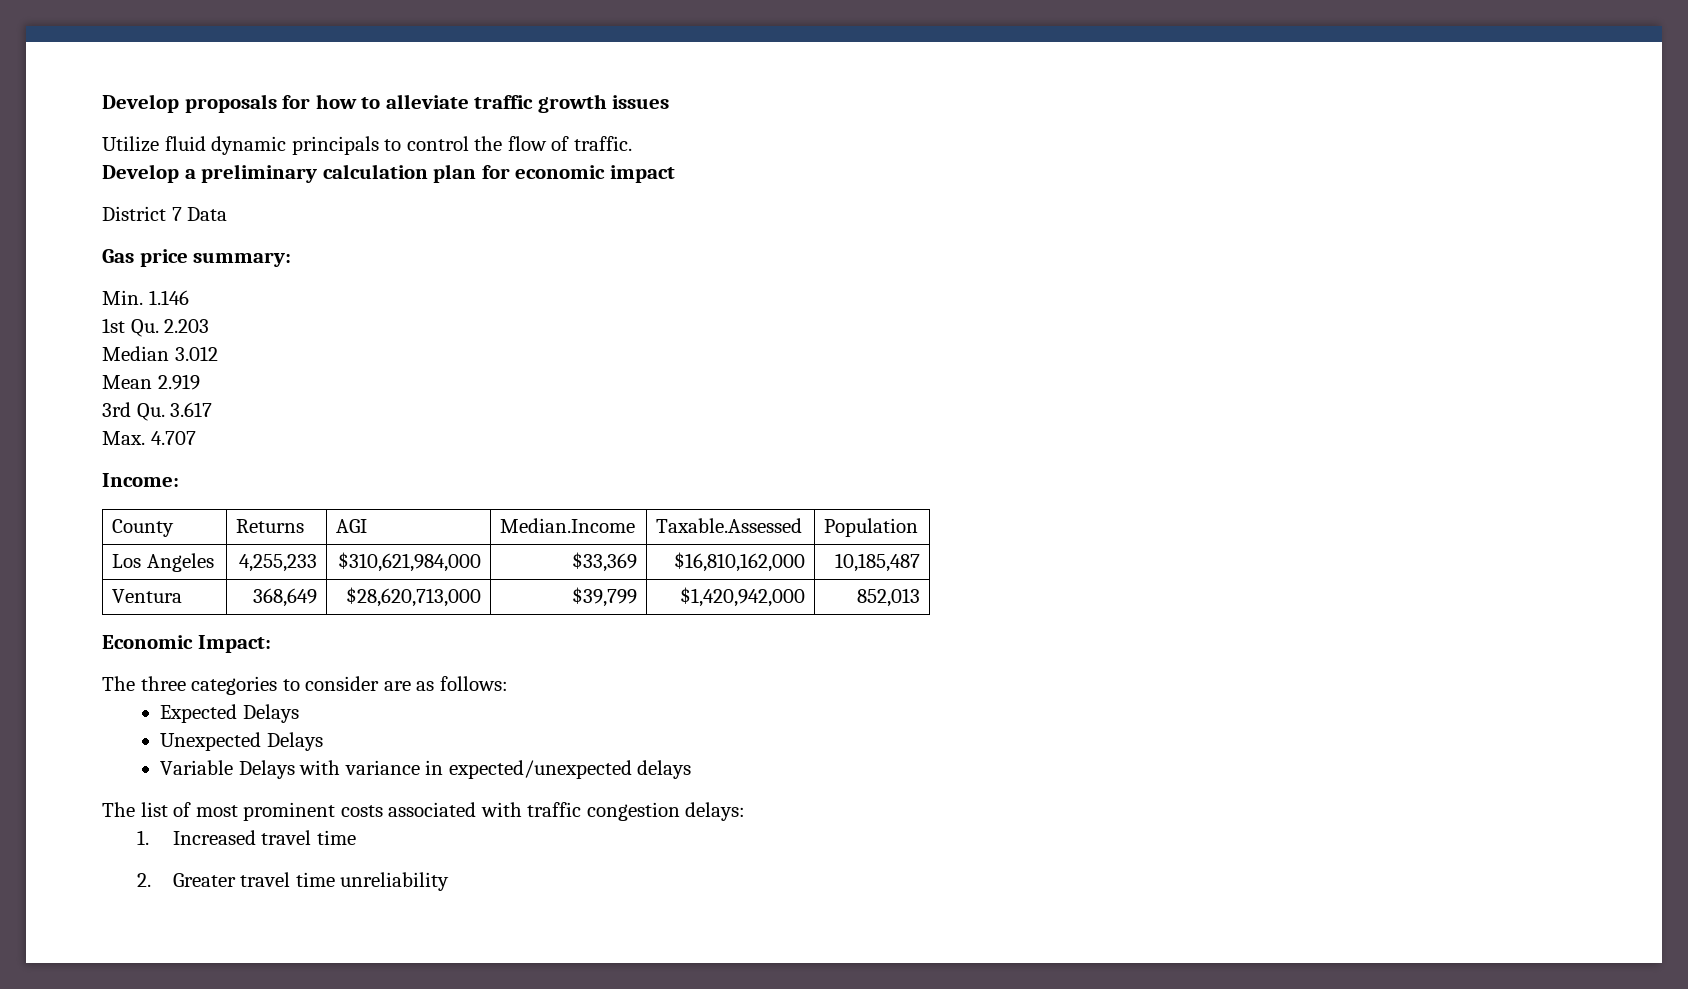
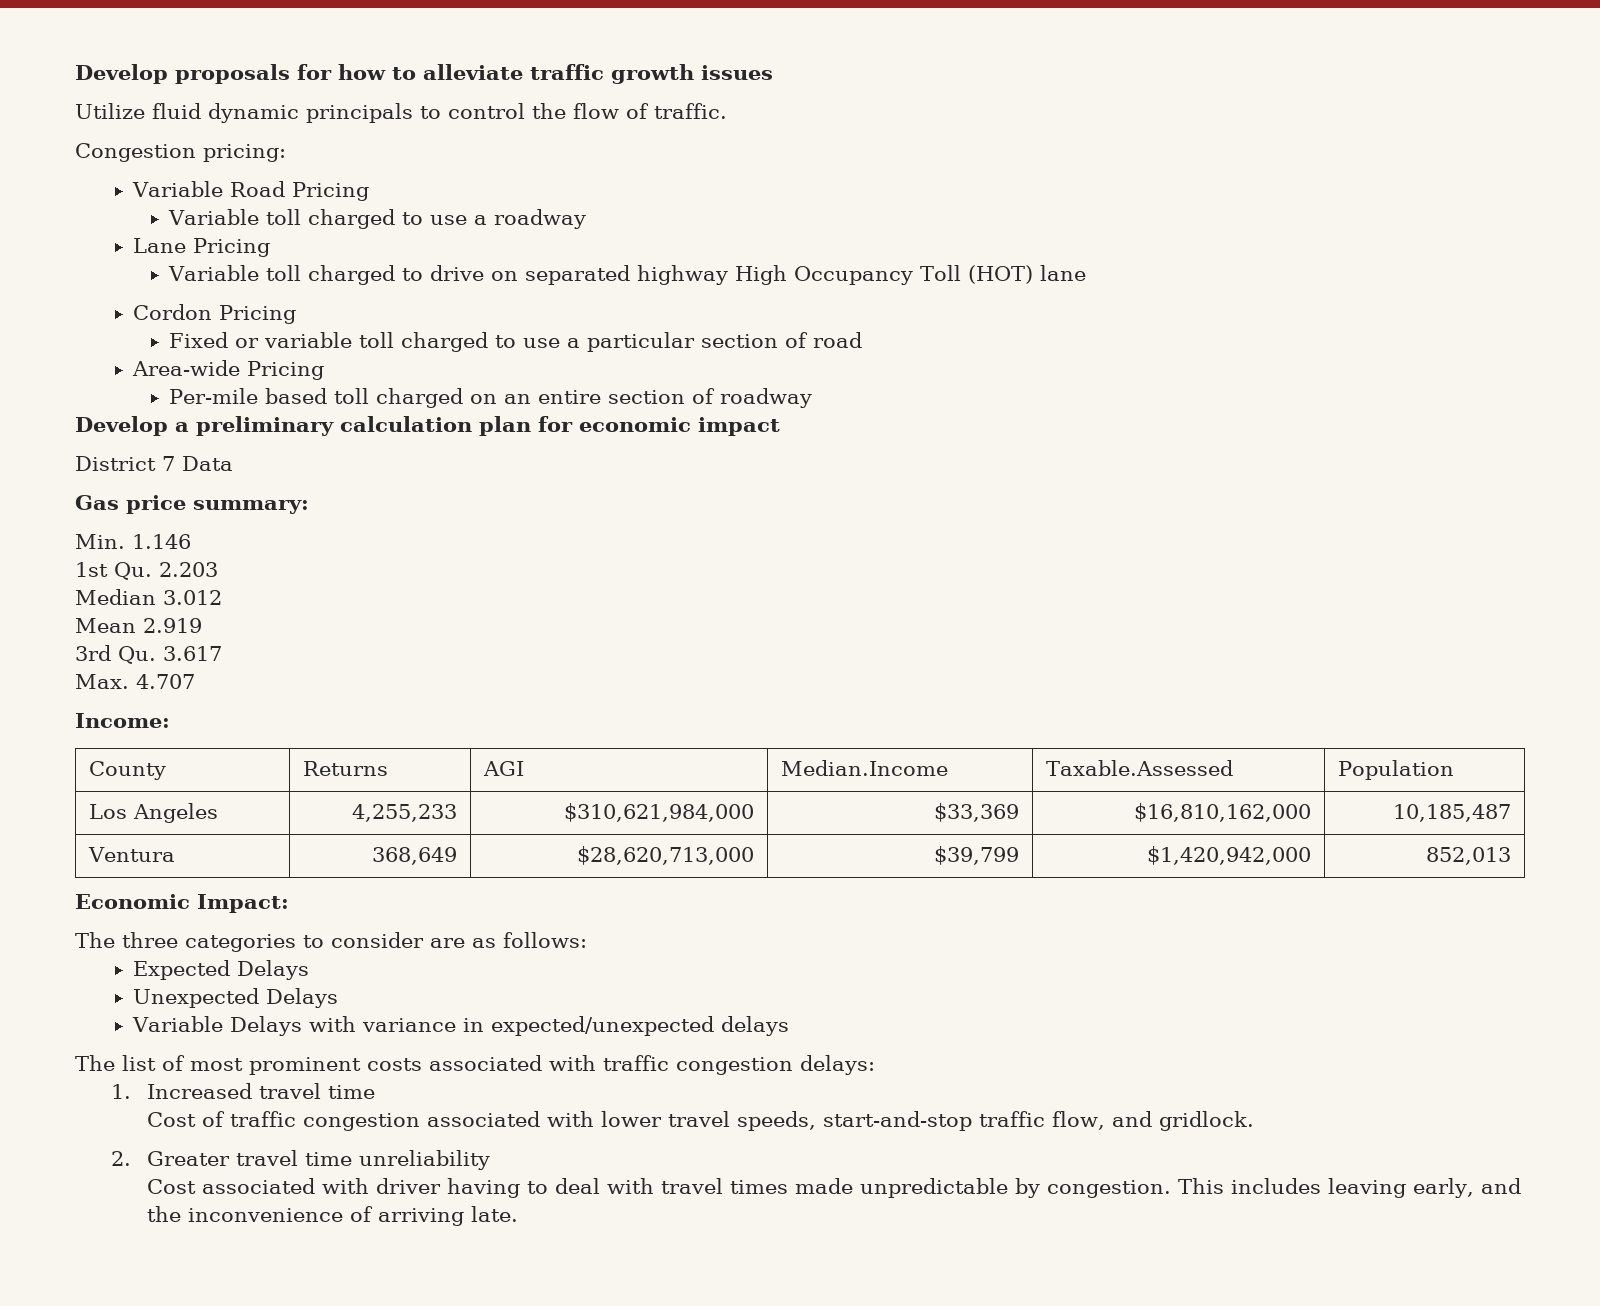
+ Congestion pricing:
+ Variable Road Pricing
+ Variable toll charged to use a roadway
+ Lane Pricing
+ Variable toll charged to drive on separated highway High Occupancy Toll (HOT) lane
+ Cordon Pricing
+ Fixed or variable toll charged to use a particular section of road
+ Area-wide Pricing
+ Per-mile based toll charged on an entire section of roadway
+ Cost of traffic congestion associated with lower travel speeds, start-and-stop traffic flow, and gridlock.
+ Cost associated with driver having to deal with travel times made unpredictable by congestion. This includes leaving early, and the inconvenience of arriving late.

